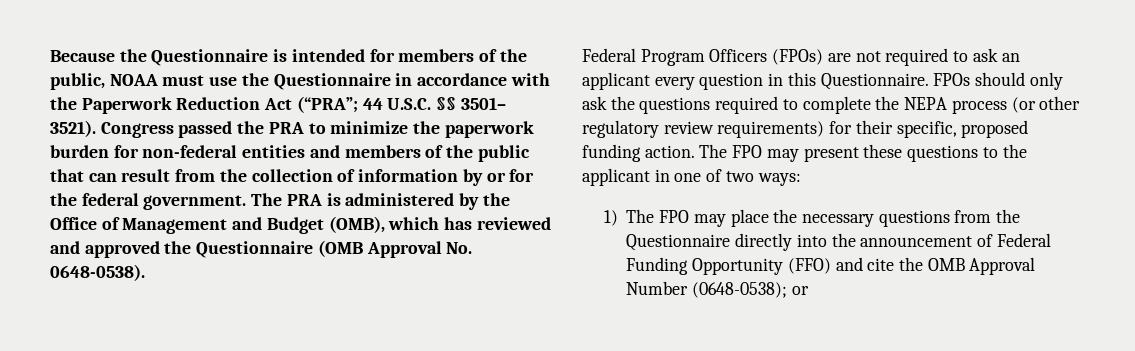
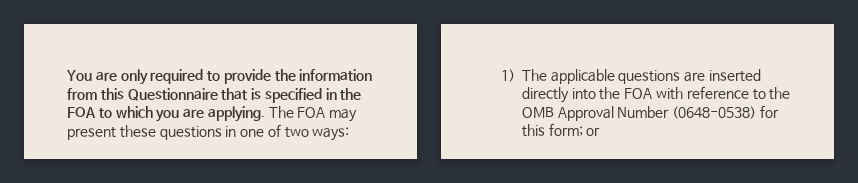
- Because the Questionnaire is intended for members of the public, NOAA must use the Questionnaire in accordance with the Paperwork Reduction Act (“PRA”; 44 U.S.C. §§ 3501– 3521). Congress passed the PRA to minimize the paperwork burden for non-federal entities and members of the public that can result from the collection of information by or for the federal government. The PRA is administered by the Office of Management and Budget (OMB), which has reviewed and approved the Questionnaire (OMB Approval No. 0648-0538).
- Federal Program Officers (FPOs) are not required to ask an applicant every question in this Questionnaire. FPOs should only ask the questions required to complete the NEPA process (or other regulatory review requirements) for their specific, proposed funding action. The FPO may present these questions to the applicant in one of two ways:
+ You are only required to provide the information from this Questionnaire that is specified in the FOA to which you are applying. The FOA may present these questions in one of two ways:
- 1) The FPO may place the necessary questions from the Questionnaire directly into the announcement of Federal Funding Opportunity (FFO) and cite the OMB Approval Number (0648-0538); or
+ 1) The applicable questions are inserted directly into the FOA with reference to the OMB Approval Number (0648-0538) for this form; or

